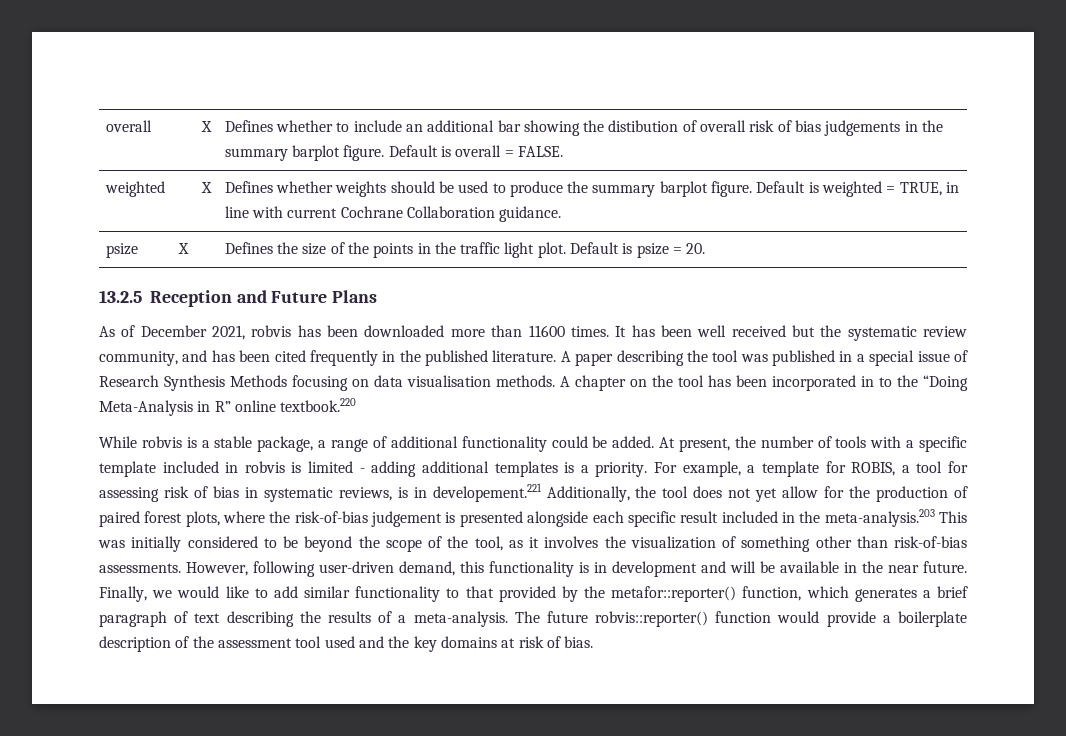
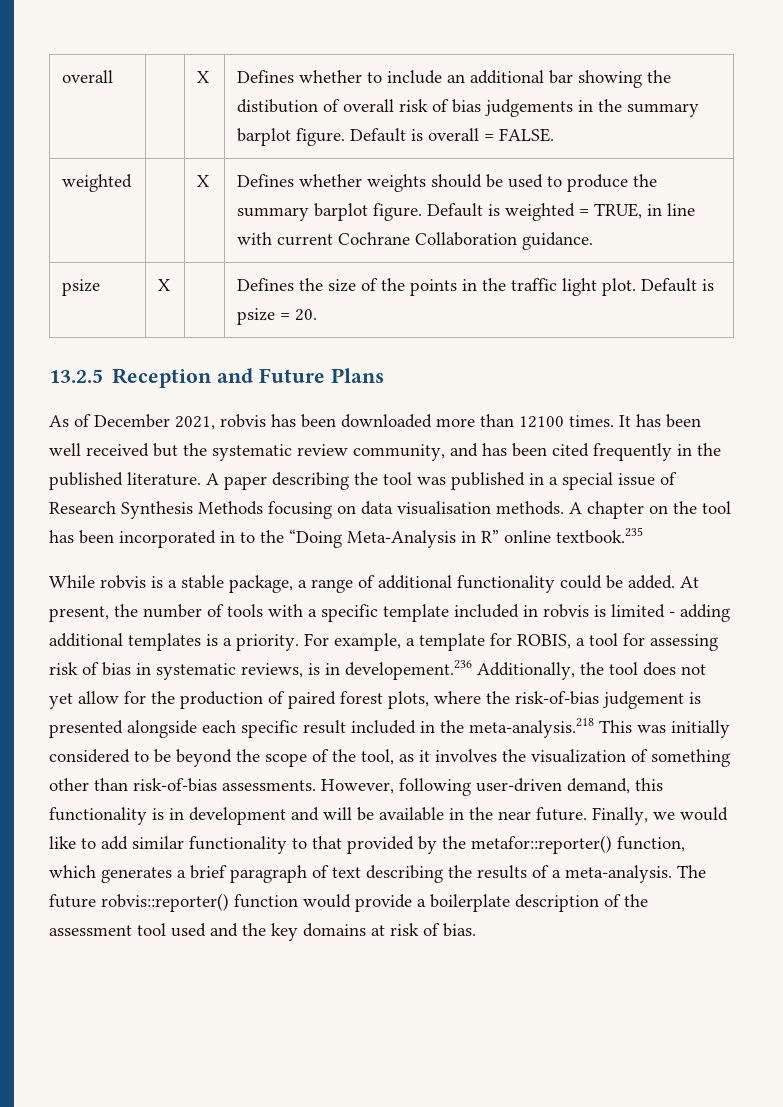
- As of December 2021, robvis has been downloaded more than 11600 times.
+ As of December 2021, robvis has been downloaded more than 12100 times.
- A chapter on the tool has been incorporated in to the “Doing Meta-Analysis in R” online textbook.220
+ A chapter on the tool has been incorporated in to the “Doing Meta-Analysis in R” online textbook.235
- For example, a template for ROBIS, a tool for assessing risk of bias in systematic reviews, is in developement.221 Additionally, the tool does not yet allow for the production of paired forest plots, where the risk-of-bias judgement is presented alongside each specific result included in the meta-analysis.203 This was initially considered to be beyond the scope of the tool, as it involves the visualization of something other than risk-of-bias assessments.
+ For example, a template for ROBIS, a tool for assessing risk of bias in systematic reviews, is in developement.236 Additionally, the tool does not yet allow for the production of paired forest plots, where the risk-of-bias judgement is presented alongside each specific result included in the meta-analysis.218 This was initially considered to be beyond the scope of the tool, as it involves the visualization of something other than risk-of-bias assessments.

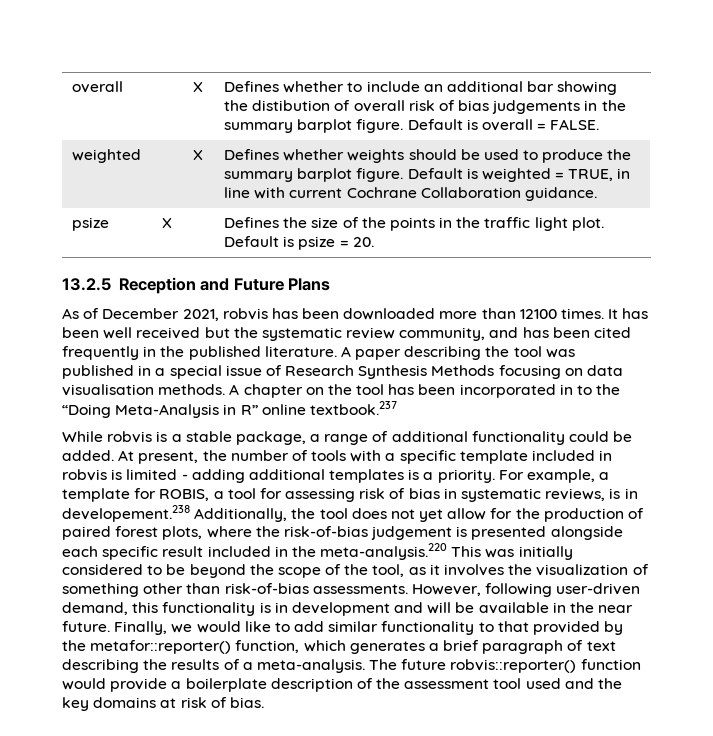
- A chapter on the tool has been incorporated in to the “Doing Meta-Analysis in R” online textbook.235
+ A chapter on the tool has been incorporated in to the “Doing Meta-Analysis in R” online textbook.237
- For example, a template for ROBIS, a tool for assessing risk of bias in systematic reviews, is in developement.236 Additionally, the tool does not yet allow for the production of paired forest plots, where the risk-of-bias judgement is presented alongside each specific result included in the meta-analysis.218 This was initially considered to be beyond the scope of the tool, as it involves the visualization of something other than risk-of-bias assessments.
+ For example, a template for ROBIS, a tool for assessing risk of bias in systematic reviews, is in developement.238 Additionally, the tool does not yet allow for the production of paired forest plots, where the risk-of-bias judgement is presented alongside each specific result included in the meta-analysis.220 This was initially considered to be beyond the scope of the tool, as it involves the visualization of something other than risk-of-bias assessments.

